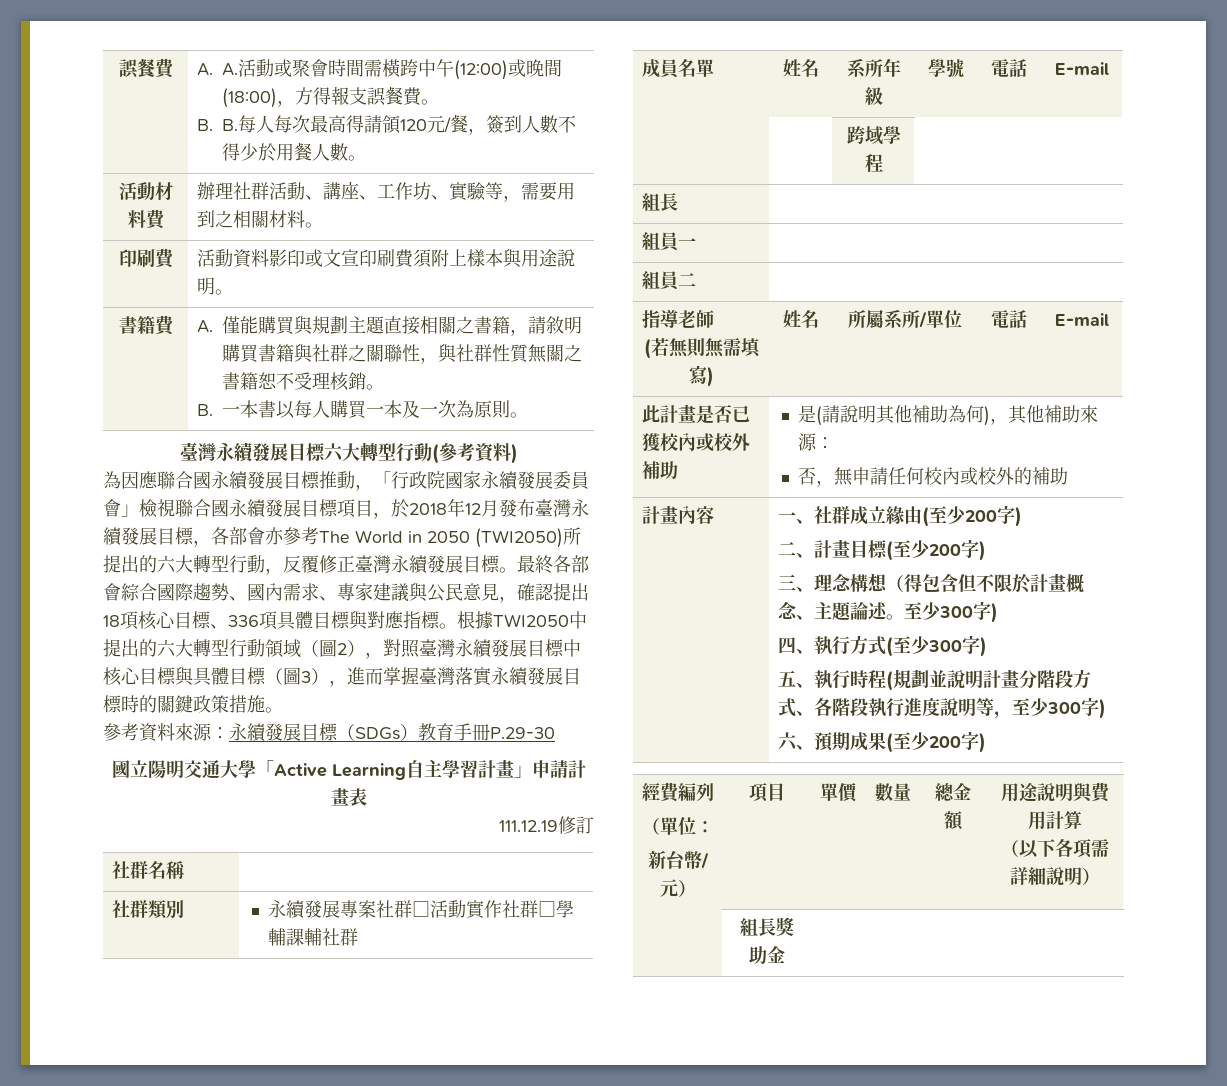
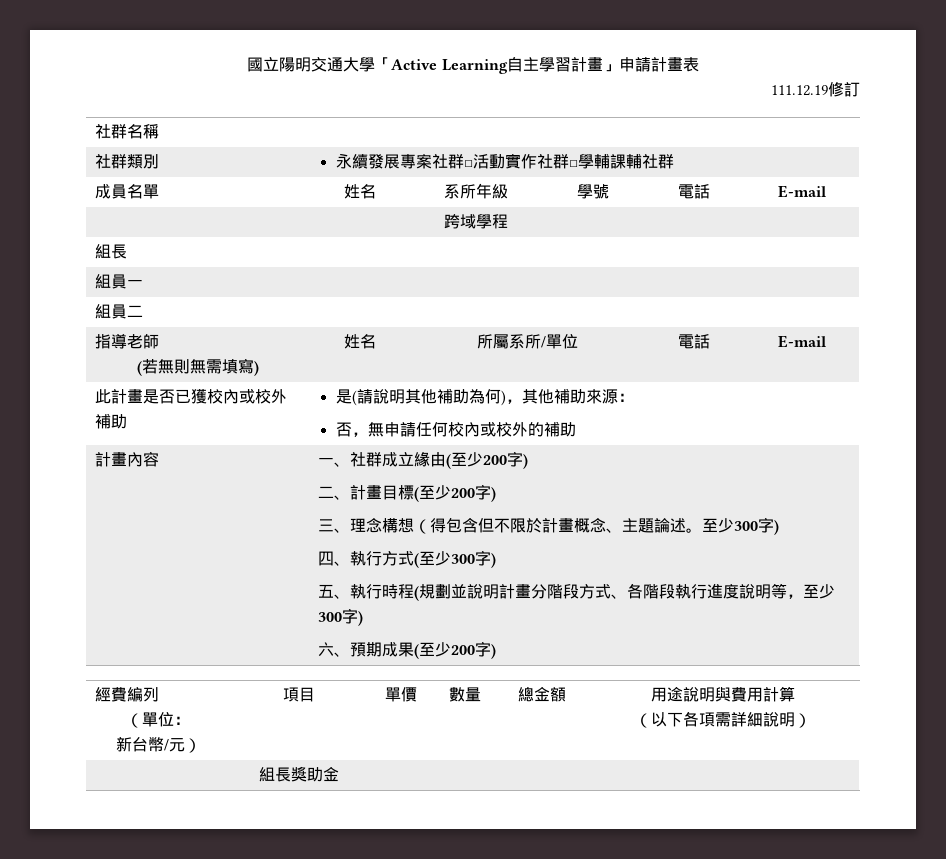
- 誤餐費 | A. A.活動或聚會時間需橫跨中午(12:00)或晚間(18:00)，方得報支誤餐費。
- B. B.每人每次最高得請領120元/餐，簽到人數不得少於用餐人數。
- 活動材料費 | 辦理社群活動、講座、工作坊、實驗等，需要用到之相關材料。
- 印刷費 | 活動資料影印或文宣印刷費須附上樣本與用途說明。
- 書籍費 | A.僅能購買與規劃主題直接相關之書籍，請敘明購買書籍與社群之關聯性，與社群性質無關之書籍恕不受理核銷。
- B.一本書以每人購買一本及一次為原則。
- 臺灣永續發展目標六大轉型行動(參考資料)
- 為因應聯合國永續發展目標推動，「行政院國家永續發展委員會」檢視聯合國永續發展目標項目，於2018年12月發布臺灣永續發展目標，各部會亦參考The World in 2050 (TWI2050)所提出的六大轉型行動，反覆修正臺灣永續發展目標。最終各部會綜合國際趨勢、國內需求、專家建議與公民意見，確認提出18項核心目標、336項具體目標與對應指標。根據TWI2050中提出的六大轉型行動領域（圖2），對照臺灣永續發展目標中核心目標與具體目標（圖3），進而掌握臺灣落實永續發展目標時的關鍵政策措施。
- 參考資料來源：永續發展目標（SDGs）教育手冊P.29-30

